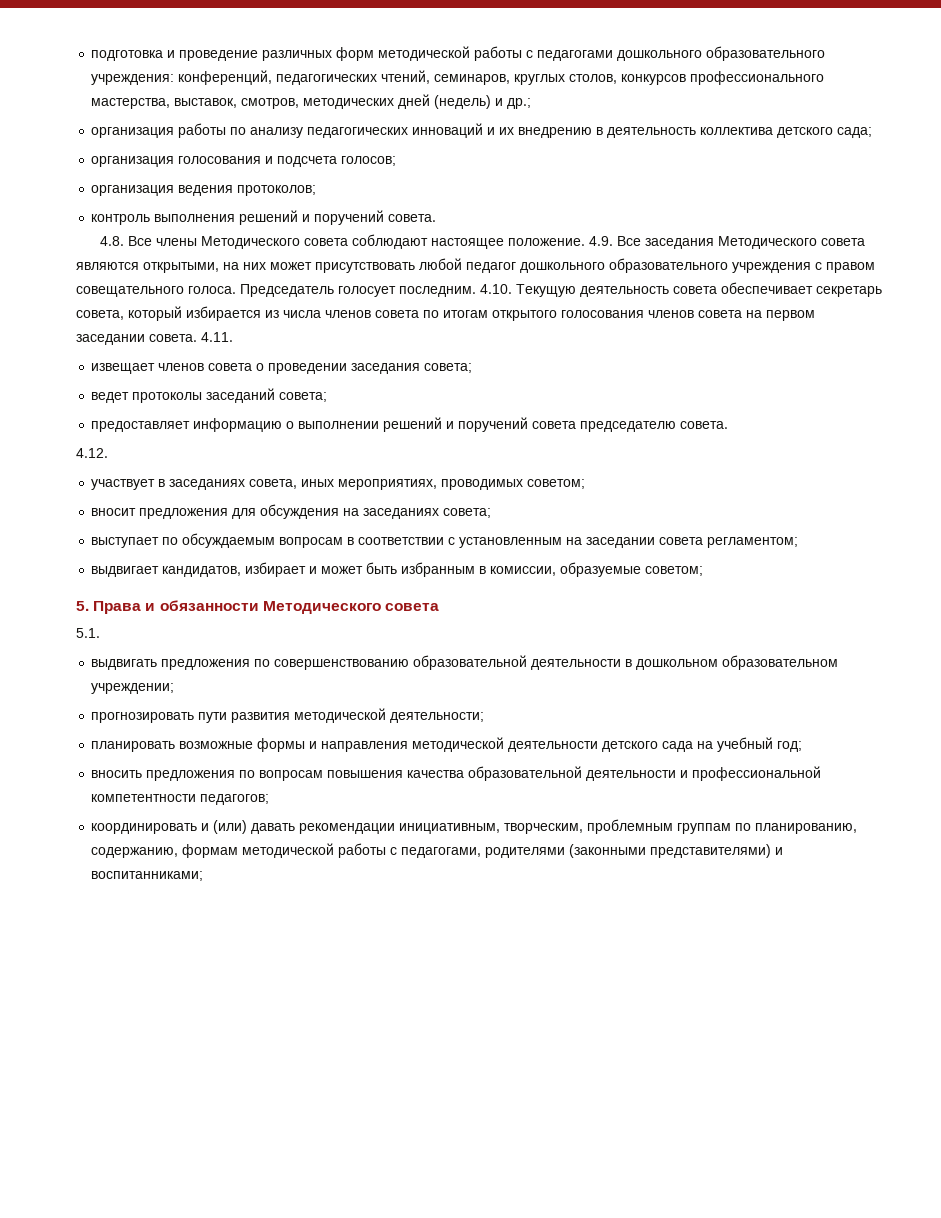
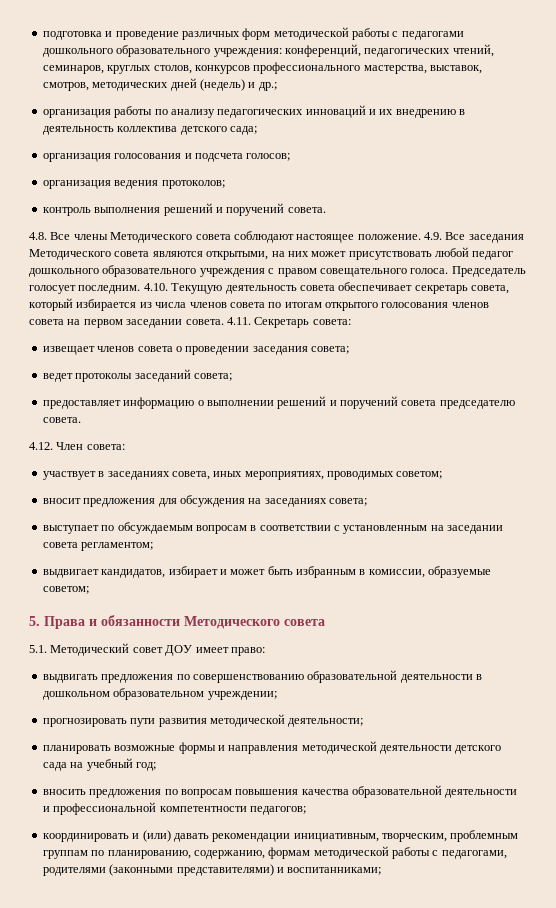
- 4.11.
+ 4.11. Секретарь совета:
- 4.12.
+ 4.12. Член совета:
- 5.1.
+ 5.1. Методический совет ДОУ имеет право:

